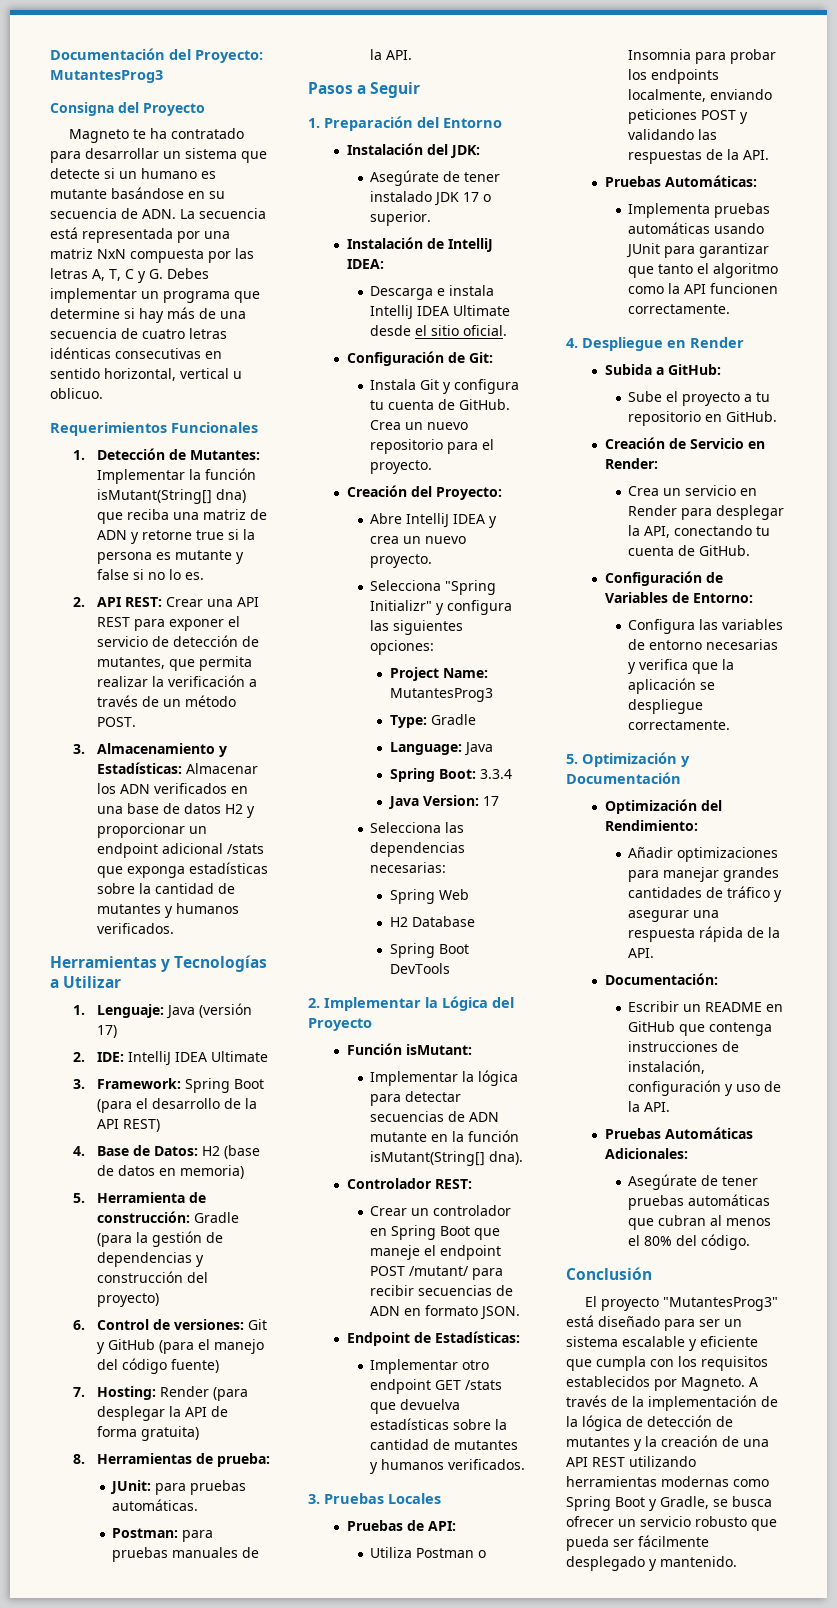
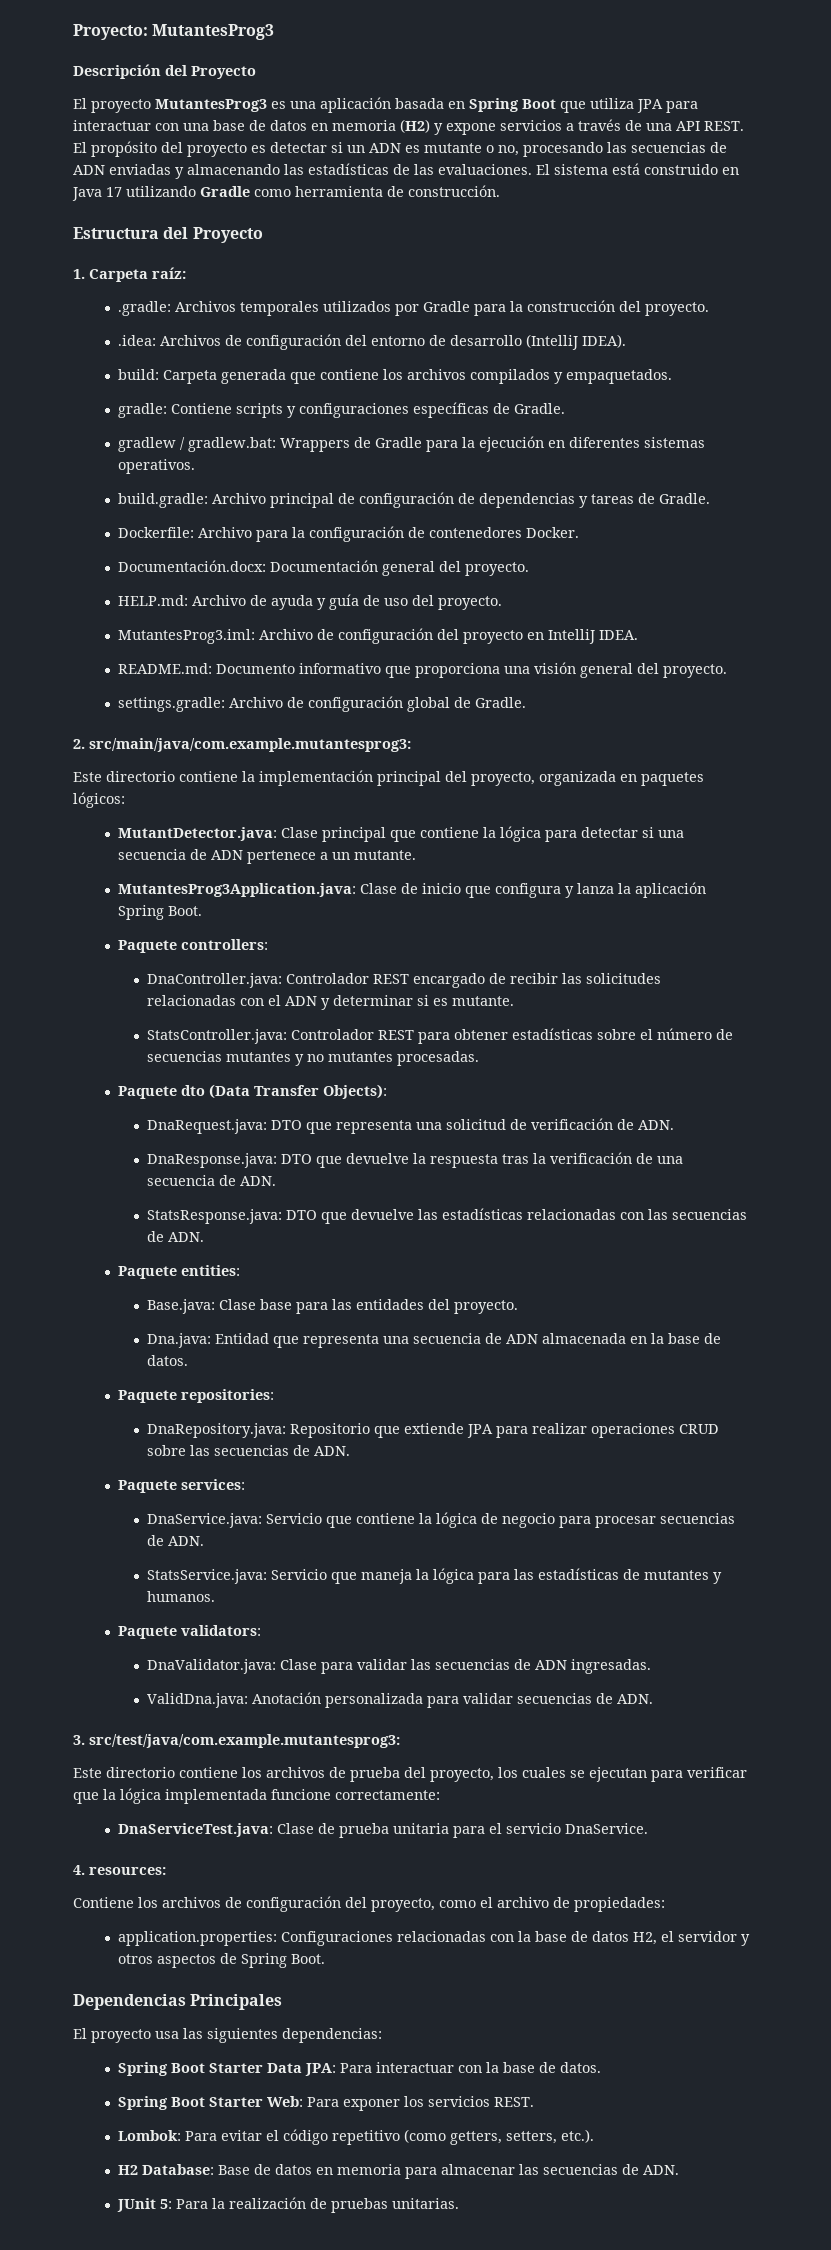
- Documentación del Proyecto: MutantesProg3
+ Proyecto: MutantesProg3
- Consigna del Proyecto
- Magneto te ha contratado para desarrollar un sistema que detecte si un humano es mutante basándose en su secuencia de ADN. La secuencia está representada por una matriz NxN compuesta por las letras A, T, C y G. Debes implementar un programa que determine si hay más de una secuencia de cuatro letras idénticas consecutivas en sentido horizontal, vertical u oblicuo.
- Requerimientos Funcionales
- 1. Detección de Mutantes: Implementar la función isMutant(String[] dna) que reciba una matriz de ADN y retorne true si la persona es mutante y false si no lo es.
- 2. API REST: Crear una API REST para exponer el servicio de detección de mutantes, que permita realizar la verificación a través de un método POST.
- 3. Almacenamiento y Estadísticas: Almacenar los ADN verificados en una base de datos H2 y proporcionar un endpoint adicional /stats que exponga estadísticas sobre la cantidad de mutantes y humanos verificados.
- Herramientas y Tecnologías a Utilizar
- 1. Lenguaje: Java (versión 17)
- 2. IDE: IntelliJ IDEA Ultimate
- 3. Framework: Spring Boot (para el desarrollo de la API REST)
- 4. Base de Datos: H2 (base de datos en memoria)
- 5. Herramienta de construcción: Gradle (para la gestión de dependencias y construcción del proyecto)
- 6. Control de versiones: Git y GitHub (para el manejo del código fuente)
- 7. Hosting: Render (para desplegar la API de forma gratuita)
- 8. Herramientas de prueba:
- JUnit: para pruebas automáticas.
- Postman: para pruebas manuales de la API.
- Pasos a Seguir
- 1. Preparación del Entorno
- Instalación del JDK:
- Asegúrate de tener instalado JDK 17 o superior.
- Instalación de IntelliJ IDEA:
- Descarga e instala IntelliJ IDEA Ultimate desde el sitio oficial.
- Configuración de Git:
- Instala Git y configura tu cuenta de GitHub. Crea un nuevo repositorio para el proyecto.
- Creación del Proyecto:
- Abre IntelliJ IDEA y crea un nuevo proyecto.
- Selecciona "Spring Initializr" y configura las siguientes opciones:
- Project Name: MutantesProg3
- Type: Gradle
- Language: Java
- Spring Boot: 3.3.4
- Java Version: 17
- Selecciona las dependencias necesarias:
- Spring Web
- H2 Database
- Spring Boot DevTools
- 2. Implementar la Lógica del Proyecto
- Función isMutant:
- Implementar la lógica para detectar secuencias de ADN mutante en la función isMutant(String[] dna).
- Controlador REST:
- Crear un controlador en Spring Boot que maneje el endpoint POST /mutant/ para recibir secuencias de ADN en formato JSON.
- Endpoint de Estadísticas:
- Implementar otro endpoint GET /stats que devuelva estadísticas sobre la cantidad de mutantes y humanos verificados.
- 3. Pruebas Locales
- Pruebas de API:
- Utiliza Postman o Insomnia para probar los endpoints localmente, enviando peticiones POST y validando las respuestas de la API.
- Pruebas Automáticas:
- Implementa pruebas automáticas usando JUnit para garantizar que tanto el algoritmo como la API funcionen correctamente.
- 4. Despliegue en Render
- Subida a GitHub:
- Sube el proyecto a tu repositorio en GitHub.
- Creación de Servicio en Render:
- Crea un servicio en Render para desplegar la API, conectando tu cuenta de GitHub.
- Configuración de Variables de Entorno:
- Configura las variables de entorno necesarias y verifica que la aplicación se despliegue correctamente.
- 5. Optimización y Documentación
- Optimización del Rendimiento:
- Añadir optimizaciones para manejar grandes cantidades de tráfico y asegurar una respuesta rápida de la API.
- Documentación:
- Escribir un README en GitHub que contenga instrucciones de instalación, configuración y uso de la API.
- Pruebas Automáticas Adicionales:
- Asegúrate de tener pruebas automáticas que cubran al menos el 80% del código.
- Conclusión
- El proyecto "MutantesProg3" está diseñado para ser un sistema escalable y eficiente que cumpla con los requisitos establecidos por Magneto. A través de la implementación de la lógica de detección de mutantes y la creación de una API REST utilizando herramientas modernas como Spring Boot y Gradle, se busca ofrecer un servicio robusto que pueda ser fácilmente desplegado y mantenido.
+ Descripción del Proyecto
+ El proyecto MutantesProg3 es una aplicación basada en Spring Boot que utiliza JPA para interactuar con una base de datos en memoria (H2) y expone servicios a través de una API REST. El propósito del proyecto es detectar si un ADN es mutante o no, procesando las secuencias de ADN enviadas y almacenando las estadísticas de las evaluaciones. El sistema está construido en Java 17 utilizando Gradle como herramienta de construcción.
+ Estructura del Proyecto
+ 1. Carpeta raíz:
+ .gradle: Archivos temporales utilizados por Gradle para la construcción del proyecto.
+ .idea: Archivos de configuración del entorno de desarrollo (IntelliJ IDEA).
+ build: Carpeta generada que contiene los archivos compilados y empaquetados.
+ gradle: Contiene scripts y configuraciones específicas de Gradle.
+ gradlew / gradlew.bat: Wrappers de Gradle para la ejecución en diferentes sistemas operativos.
+ build.gradle: Archivo principal de configuración de dependencias y tareas de Gradle.
+ Dockerfile: Archivo para la configuración de contenedores Docker.
+ Documentación.docx: Documentación general del proyecto.
+ HELP.md: Archivo de ayuda y guía de uso del proyecto.
+ MutantesProg3.iml: Archivo de configuración del proyecto en IntelliJ IDEA.
+ README.md: Documento informativo que proporciona una visión general del proyecto.
+ settings.gradle: Archivo de configuración global de Gradle.
+ 2. src/main/java/com.example.mutantesprog3:
+ Este directorio contiene la implementación principal del proyecto, organizada en paquetes lógicos:
+ MutantDetector.java: Clase principal que contiene la lógica para detectar si una secuencia de ADN pertenece a un mutante.
+ MutantesProg3Application.java: Clase de inicio que configura y lanza la aplicación Spring Boot.
+ Paquete controllers:
+ DnaController.java: Controlador REST encargado de recibir las solicitudes relacionadas con el ADN y determinar si es mutante.
+ StatsController.java: Controlador REST para obtener estadísticas sobre el número de secuencias mutantes y no mutantes procesadas.
+ Paquete dto (Data Transfer Objects):
+ DnaRequest.java: DTO que representa una solicitud de verificación de ADN.
+ DnaResponse.java: DTO que devuelve la respuesta tras la verificación de una secuencia de ADN.
+ StatsResponse.java: DTO que devuelve las estadísticas relacionadas con las secuencias de ADN.
+ Paquete entities:
+ Base.java: Clase base para las entidades del proyecto.
+ Dna.java: Entidad que representa una secuencia de ADN almacenada en la base de datos.
+ Paquete repositories:
+ DnaRepository.java: Repositorio que extiende JPA para realizar operaciones CRUD sobre las secuencias de ADN.
+ Paquete services:
+ DnaService.java: Servicio que contiene la lógica de negocio para procesar secuencias de ADN.
+ StatsService.java: Servicio que maneja la lógica para las estadísticas de mutantes y humanos.
+ Paquete validators:
+ DnaValidator.java: Clase para validar las secuencias de ADN ingresadas.
+ ValidDna.java: Anotación personalizada para validar secuencias de ADN.
+ 3. src/test/java/com.example.mutantesprog3:
+ Este directorio contiene los archivos de prueba del proyecto, los cuales se ejecutan para verificar que la lógica implementada funcione correctamente:
+ DnaServiceTest.java: Clase de prueba unitaria para el servicio DnaService.
+ 4. resources:
+ Contiene los archivos de configuración del proyecto, como el archivo de propiedades:
+ application.properties: Configuraciones relacionadas con la base de datos H2, el servidor y otros aspectos de Spring Boot.
+ Dependencias Principales
+ El proyecto usa las siguientes dependencias:
+ Spring Boot Starter Data JPA: Para interactuar con la base de datos.
+ Spring Boot Starter Web: Para exponer los servicios REST.
+ Lombok: Para evitar el código repetitivo (como getters, setters, etc.).
+ H2 Database: Base de datos en memoria para almacenar las secuencias de ADN.
+ JUnit 5: Para la realización de pruebas unitarias.

